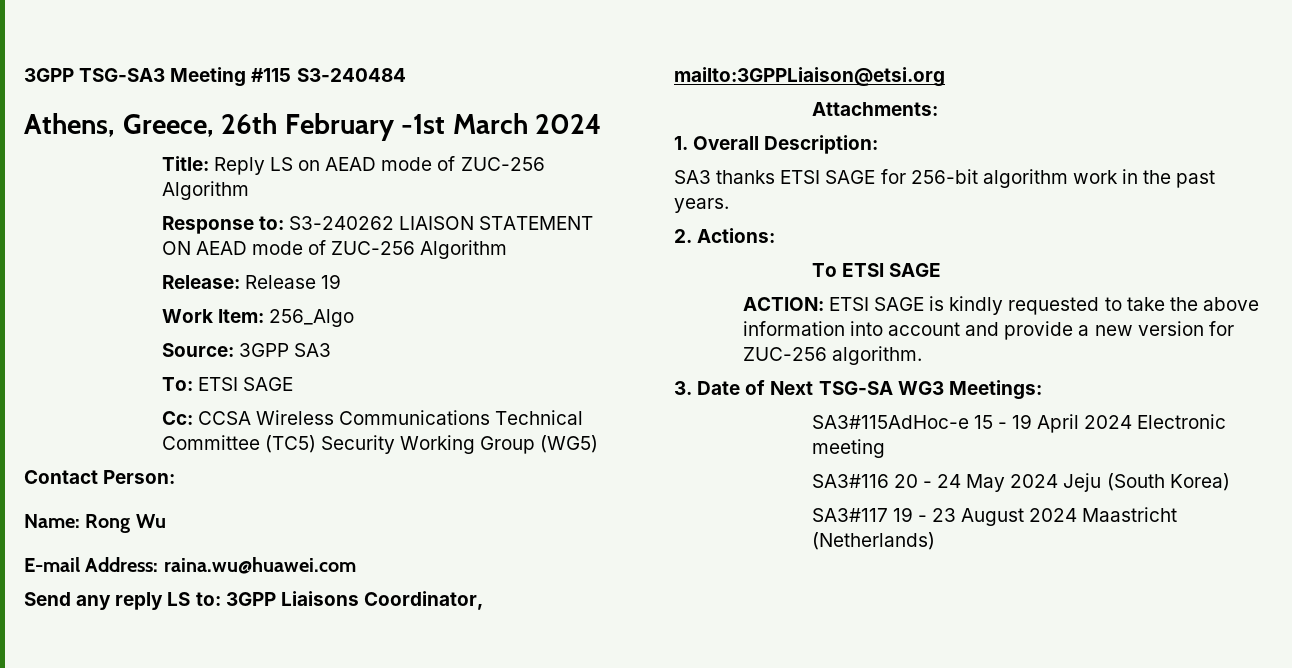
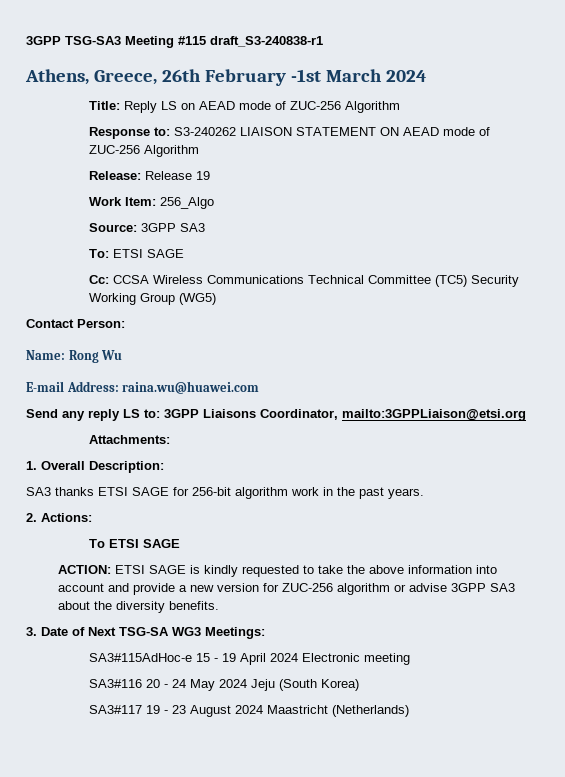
- 3GPP TSG-SA3 Meeting #115 S3-240484
+ 3GPP TSG-SA3 Meeting #115 draft_S3-240838-r1
- ACTION: ETSI SAGE is kindly requested to take the above information into account and provide a new version for ZUC-256 algorithm.
+ ACTION: ETSI SAGE is kindly requested to take the above information into account and provide a new version for ZUC-256 algorithm or advise 3GPP SA3 about the diversity benefits.

